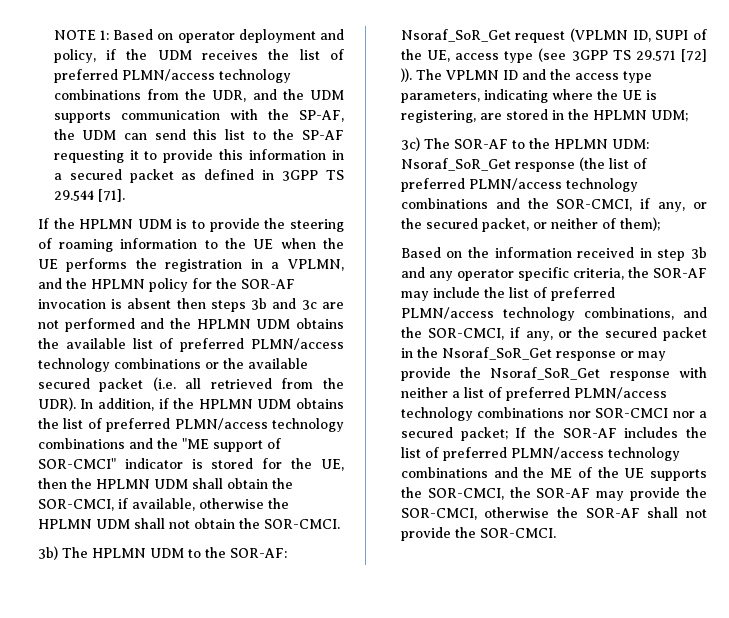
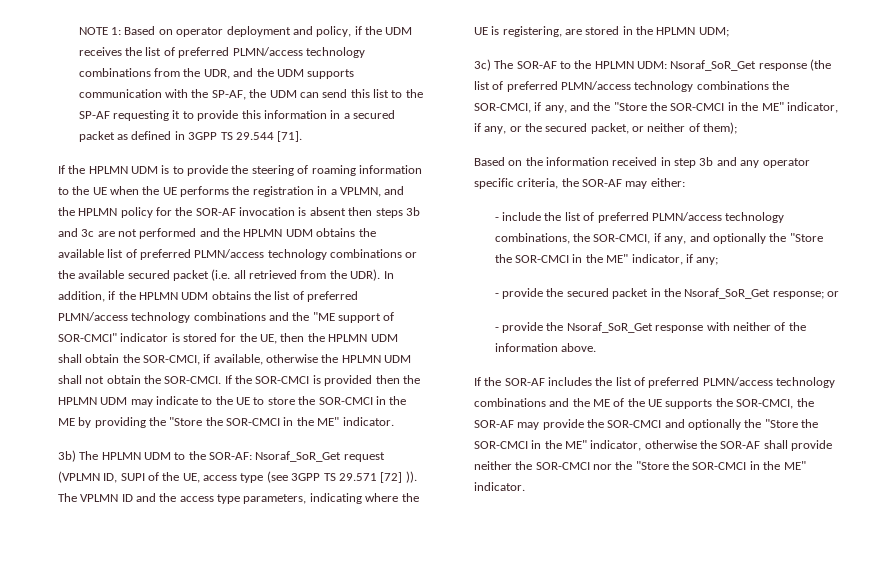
+ If the SOR-CMCI is provided then the HPLMN UDM may indicate to the UE to store the SOR-CMCI in the ME by providing the "Store the SOR-CMCI in the ME" indicator.
- 3c) The SOR-AF to the HPLMN UDM: Nsoraf_SoR_Get response (the list of preferred PLMN/access technology combinations and the SOR-CMCI, if any, or the secured packet, or neither of them);
+ 3c) The SOR-AF to the HPLMN UDM: Nsoraf_SoR_Get response (the list of preferred PLMN/access technology combinations the SOR-CMCI, if any, and the "Store the SOR-CMCI in the ME" indicator, if any, or the secured packet, or neither of them);
- Based on the information received in step 3b and any operator specific criteria, the SOR-AF may include the list of preferred PLMN/access technology combinations, and the SOR-CMCI, if any, or the secured packet in the Nsoraf_SoR_Get response or may provide the Nsoraf_SoR_Get response with neither a list of preferred PLMN/access technology combinations nor SOR-CMCI nor a secured packet; If the SOR-AF includes the list of preferred PLMN/access technology combinations and the ME of the UE supports the SOR-CMCI, the SOR-AF may provide the SOR-CMCI, otherwise the SOR-AF shall not provide the SOR-CMCI.
+ Based on the information received in step 3b and any operator specific criteria, the SOR-AF may either:
+ - include the list of preferred PLMN/access technology combinations, the SOR-CMCI, if any, and optionally the "Store the SOR-CMCI in the ME" indicator, if any;
+ - provide the secured packet in the Nsoraf_SoR_Get response; or
+ - provide the Nsoraf_SoR_Get response with neither of the information above.
+ If the SOR-AF includes the list of preferred PLMN/access technology combinations and the ME of the UE supports the SOR-CMCI, the SOR-AF may provide the SOR-CMCI and optionally the "Store the SOR-CMCI in the ME" indicator, otherwise the SOR-AF shall provide neither the SOR-CMCI nor the "Store the SOR-CMCI in the ME" indicator.

